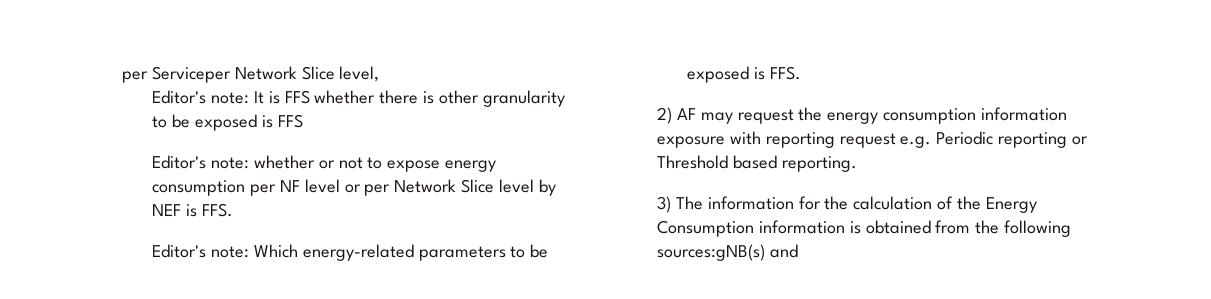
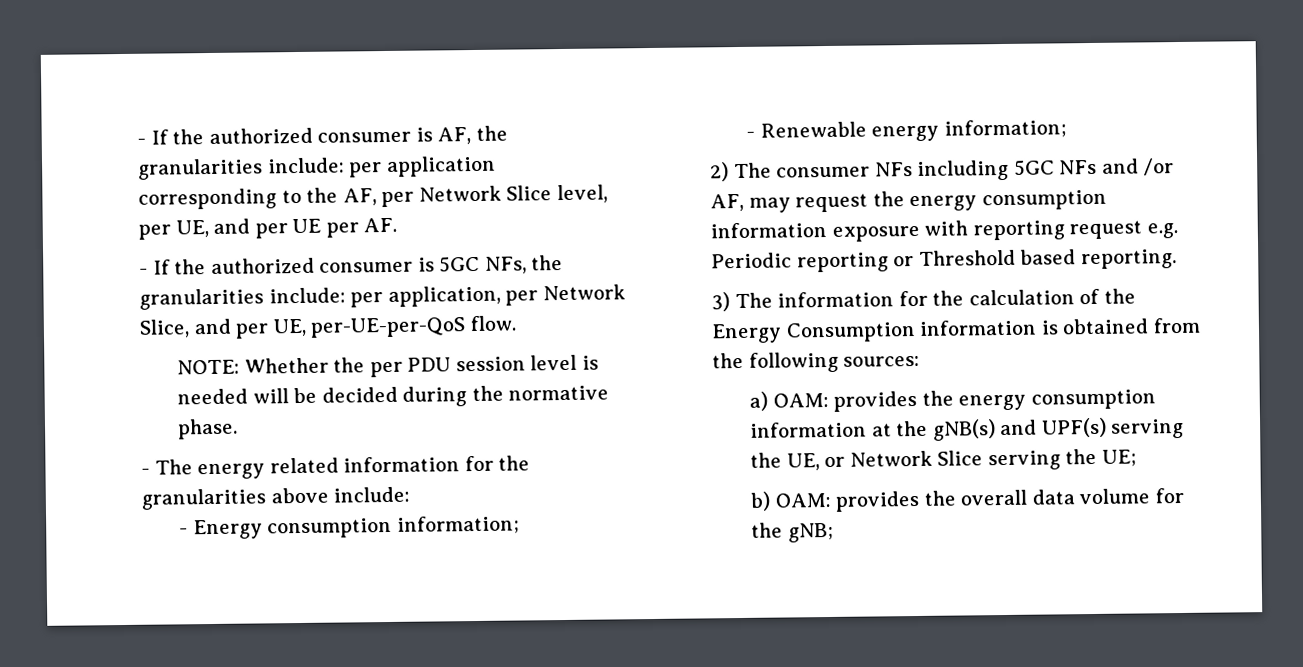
- per Serviceper Network Slice level,
- Editor's note: It is FFS whether there is other granularity to be exposed is FFS
- Editor's note: whether or not to expose energy consumption per NF level or per Network Slice level by NEF is FFS.
- Editor's note: Which energy-related parameters to be exposed is FFS.
- 2) AF may request the energy consumption information exposure with reporting request e.g. Periodic reporting or Threshold based reporting.
+ - If the authorized consumer is AF, the granularities include: per application corresponding to the AF, per Network Slice level, per UE, and per UE per AF.
+ - If the authorized consumer is 5GC NFs, the granularities include: per application, per Network Slice, and per UE, per-UE-per-QoS flow.
+ NOTE: Whether the per PDU session level is needed will be decided during the normative phase.
+ - The energy related information for the granularities above include:
+ - Energy consumption information;
+ - Renewable energy information;
+ 2) The consumer NFs including 5GC NFs and /or AF, may request the energy consumption information exposure with reporting request e.g. Periodic reporting or Threshold based reporting.
- 3) The information for the calculation of the Energy Consumption information is obtained from the following sources:gNB(s) and
+ 3) The information for the calculation of the Energy Consumption information is obtained from the following sources:
+ a) OAM: provides the energy consumption information at the gNB(s) and UPF(s) serving the UE, or Network Slice serving the UE;
+ b) OAM: provides the overall data volume for the gNB;

